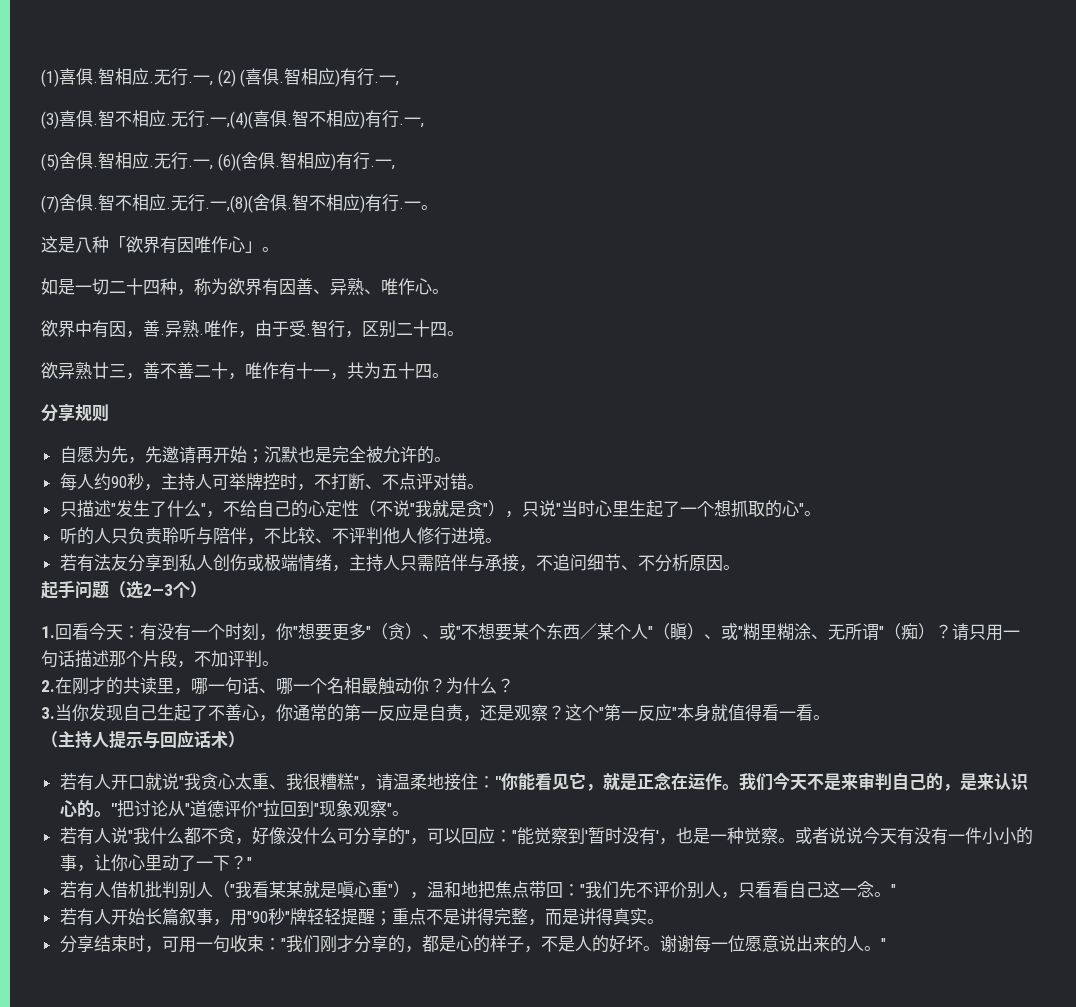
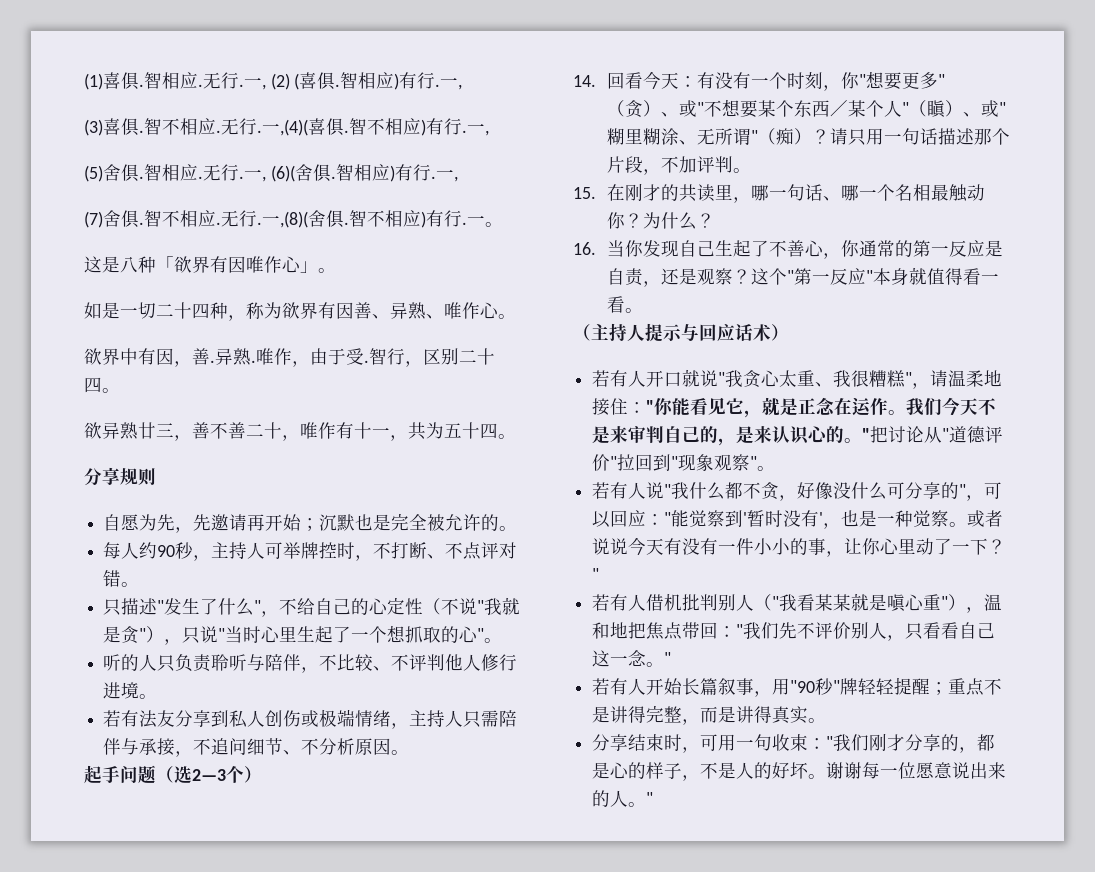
- 1.回看今天：有没有一个时刻，你"想要更多"（贪）、或"不想要某个东西／某个人"（瞋）、或"糊里糊涂、无所谓"（痴）？
+ 14.回看今天：有没有一个时刻，你"想要更多"（贪）、或"不想要某个东西／某个人"（瞋）、或"糊里糊涂、无所谓"（痴）？
- 2.在刚才的共读里，哪一句话、哪一个名相最触动你？
+ 15.在刚才的共读里，哪一句话、哪一个名相最触动你？
- 3.当你发现自己生起了不善心，你通常的第一反应是自责，还是观察？
+ 16.当你发现自己生起了不善心，你通常的第一反应是自责，还是观察？

